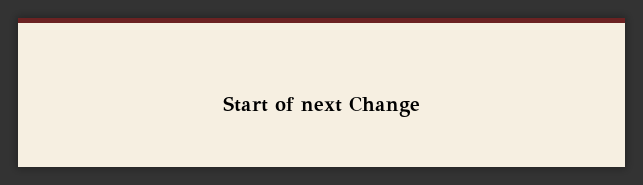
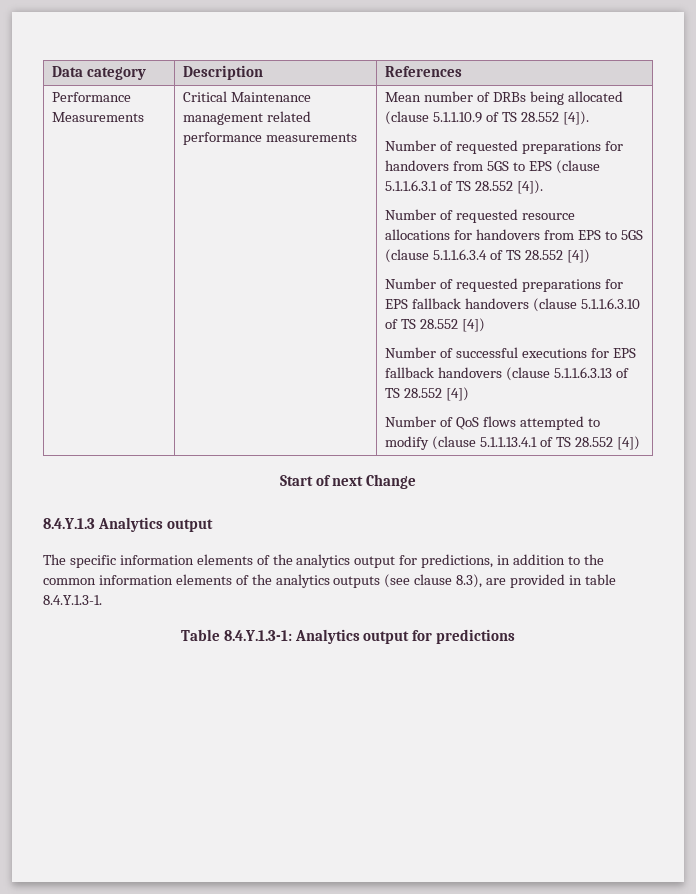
+ Data category | Description | References
+ Performance Measurements | Critical Maintenance management related performance measurements | Mean number of DRBs being allocated (clause 5.1.1.10.9 of TS 28.552 [4]).
+ Number of requested preparations for handovers from 5GS to EPS (clause 5.1.1.6.3.1 of TS 28.552 [4]).
+ Number of requested resource allocations for handovers from EPS to 5GS (clause 5.1.1.6.3.4 of TS 28.552 [4])
+ Number of requested preparations for EPS fallback handovers (clause 5.1.1.6.3.10 of TS 28.552 [4])
+ Number of successful executions for EPS fallback handovers (clause 5.1.1.6.3.13 of TS 28.552 [4])
+ Number of QoS flows attempted to modify (clause 5.1.1.13.4.1 of TS 28.552 [4])
  Start of next Change
+ 8.4.Y.1.3 Analytics output
+ The specific information elements of the analytics output for predictions, in addition to the common information elements of the analytics outputs (see clause 8.3), are provided in table 8.4.Y.1.3-1.
+ Table 8.4.Y.1.3-1: Analytics output for predictions

